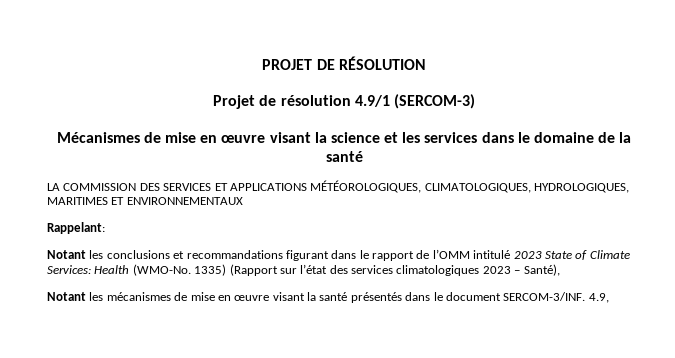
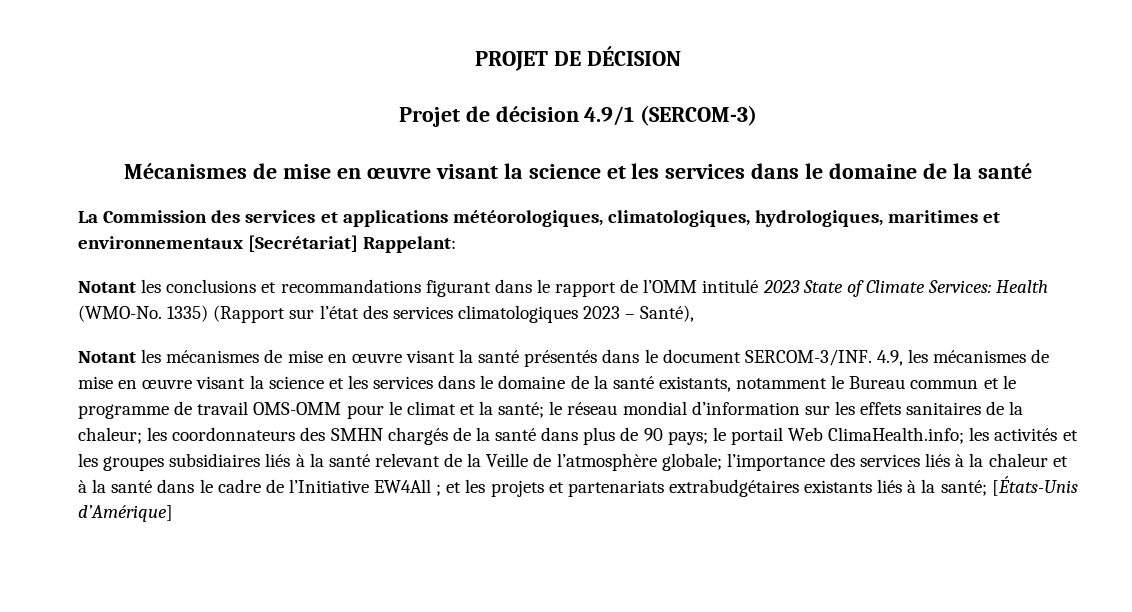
- PROJET DE RÉSOLUTION
+ PROJET DE DÉCISION
- Projet de résolution 4.9/1 (SERCOM-3)
+ Projet de décision 4.9/1 (SERCOM-3)
- LA COMMISSION DES SERVICES ET APPLICATIONS MÉTÉOROLOGIQUES, CLIMATOLOGIQUES, HYDROLOGIQUES, MARITIMES ET ENVIRONNEMENTAUX
- Rappelant:
+ La Commission des services et applications météorologiques, climatologiques, hydrologiques, maritimes et environnementaux [Secrétariat] Rappelant:
- 4.9,
+ 4.9, les mécanismes de mise en œuvre visant la science et les services dans le domaine de la santé existants, notamment le Bureau commun et le programme de travail OMS-OMM pour le climat et la santé; le réseau mondial d’information sur les effets sanitaires de la chaleur; les coordonnateurs des SMHN chargés de la santé dans plus de 90 pays; le portail Web ClimaHealth.info; les activités et les groupes subsidiaires liés à la santé relevant de la Veille de l’atmosphère globale; l’importance des services liés à la chaleur et à la santé dans le cadre de l’Initiative EW4All ; et les projets et partenariats extrabudgétaires existants liés à la santé; [États-Unis d’Amérique]

